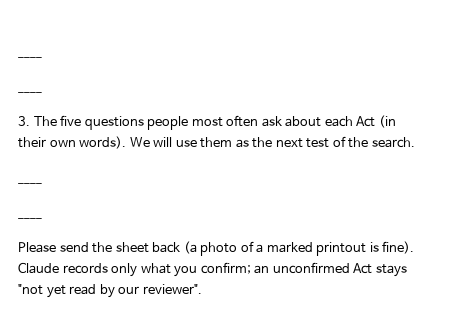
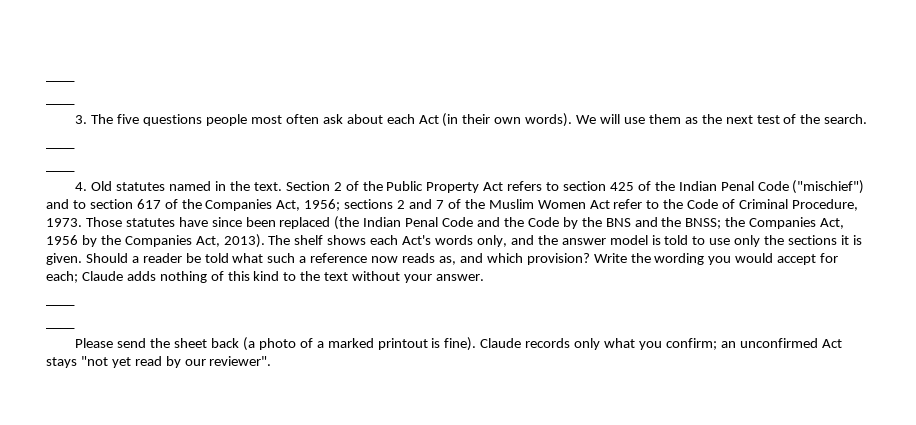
+ 4. Old statutes named in the text. Section 2 of the Public Property Act refers to section 425 of the Indian Penal Code ("mischief") and to section 617 of the Companies Act, 1956; sections 2 and 7 of the Muslim Women Act refer to the Code of Criminal Procedure, 1973. Those statutes have since been replaced (the Indian Penal Code and the Code by the BNS and the BNSS; the Companies Act, 1956 by the Companies Act, 2013). The shelf shows each Act's words only, and the answer model is told to use only the sections it is given. Should a reader be told what such a reference now reads as, and which provision? Write the wording you would accept for each; Claude adds nothing of this kind to the text without your answer.
+ ____
+ ____

